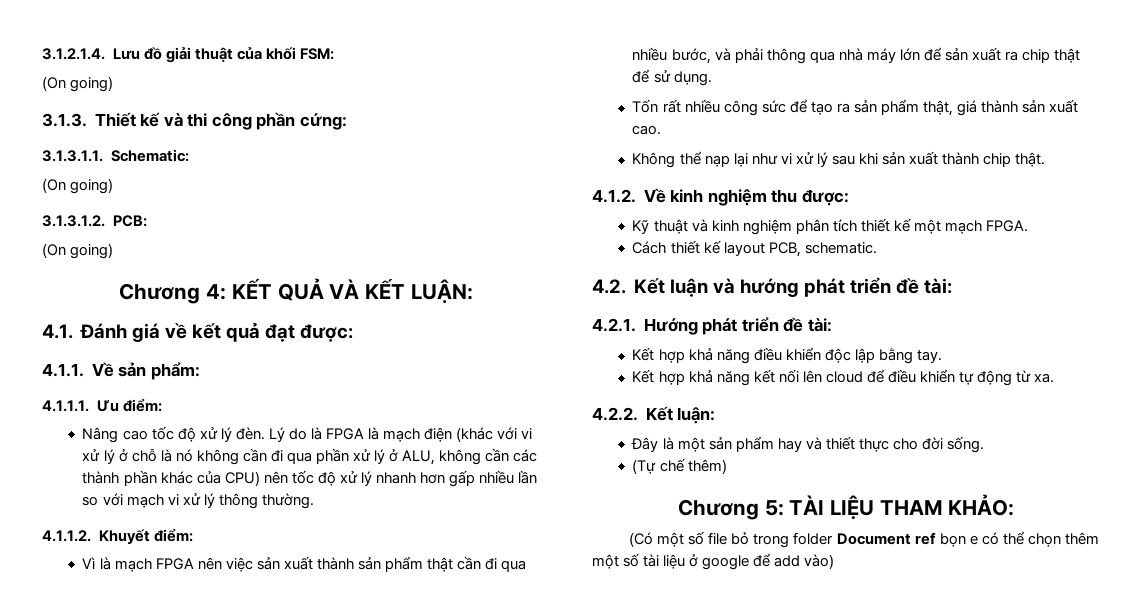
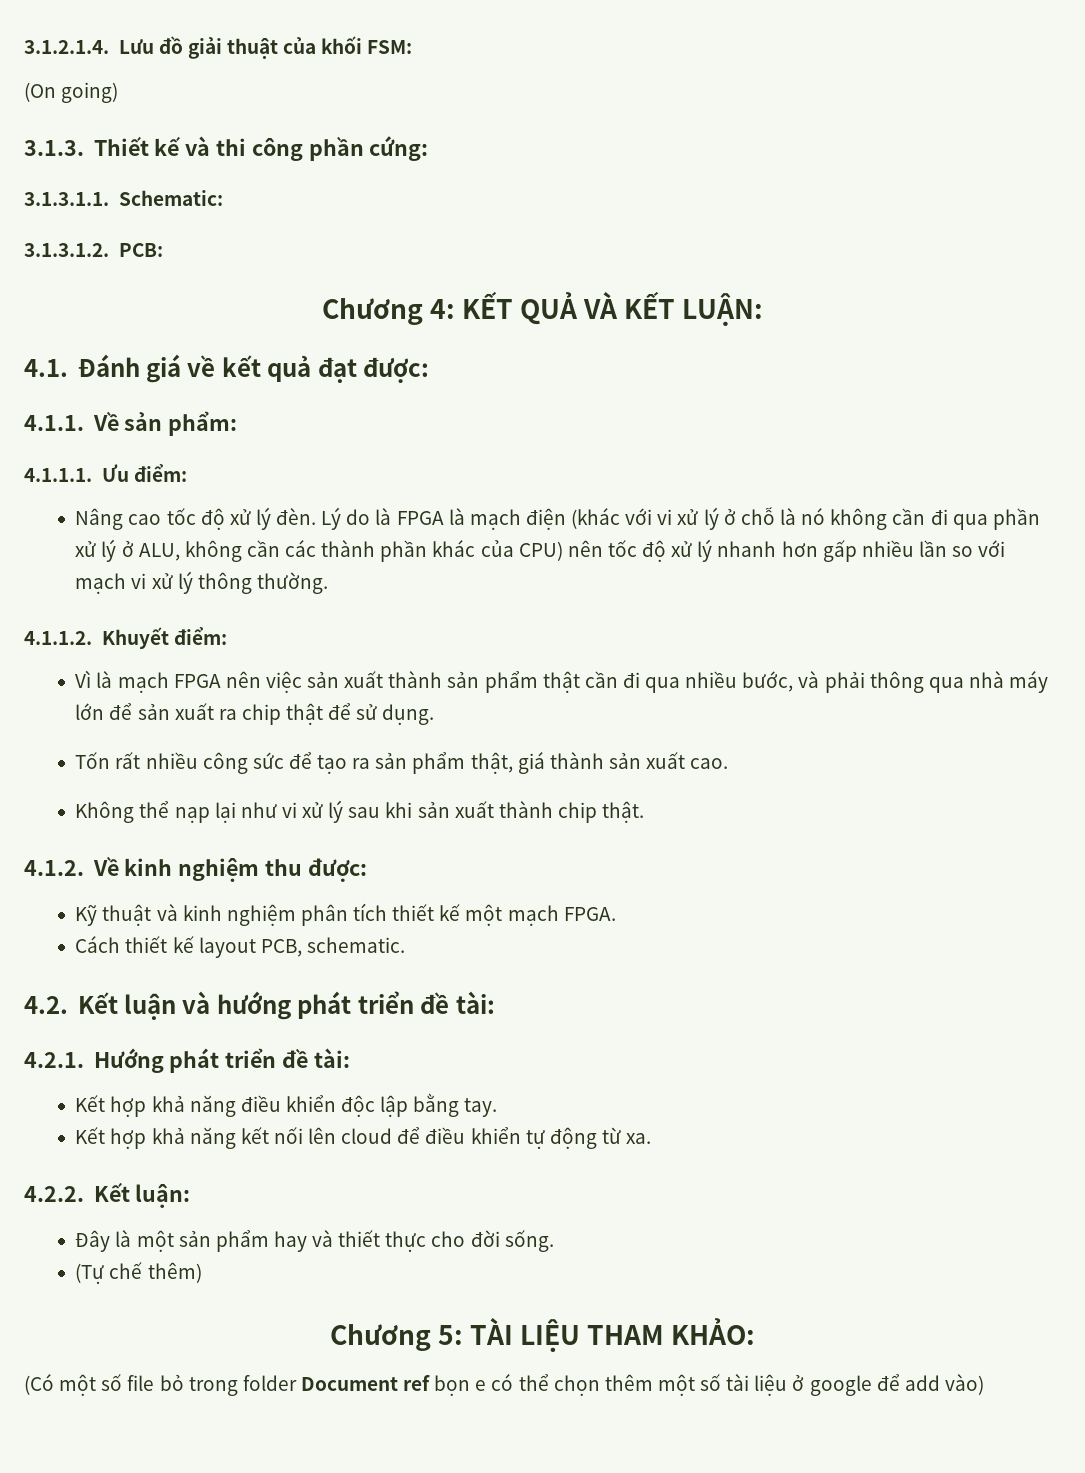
  3.1.3.1.1. Schematic:
- (On going)
  3.1.3.1.2. PCB:
- (On going)

